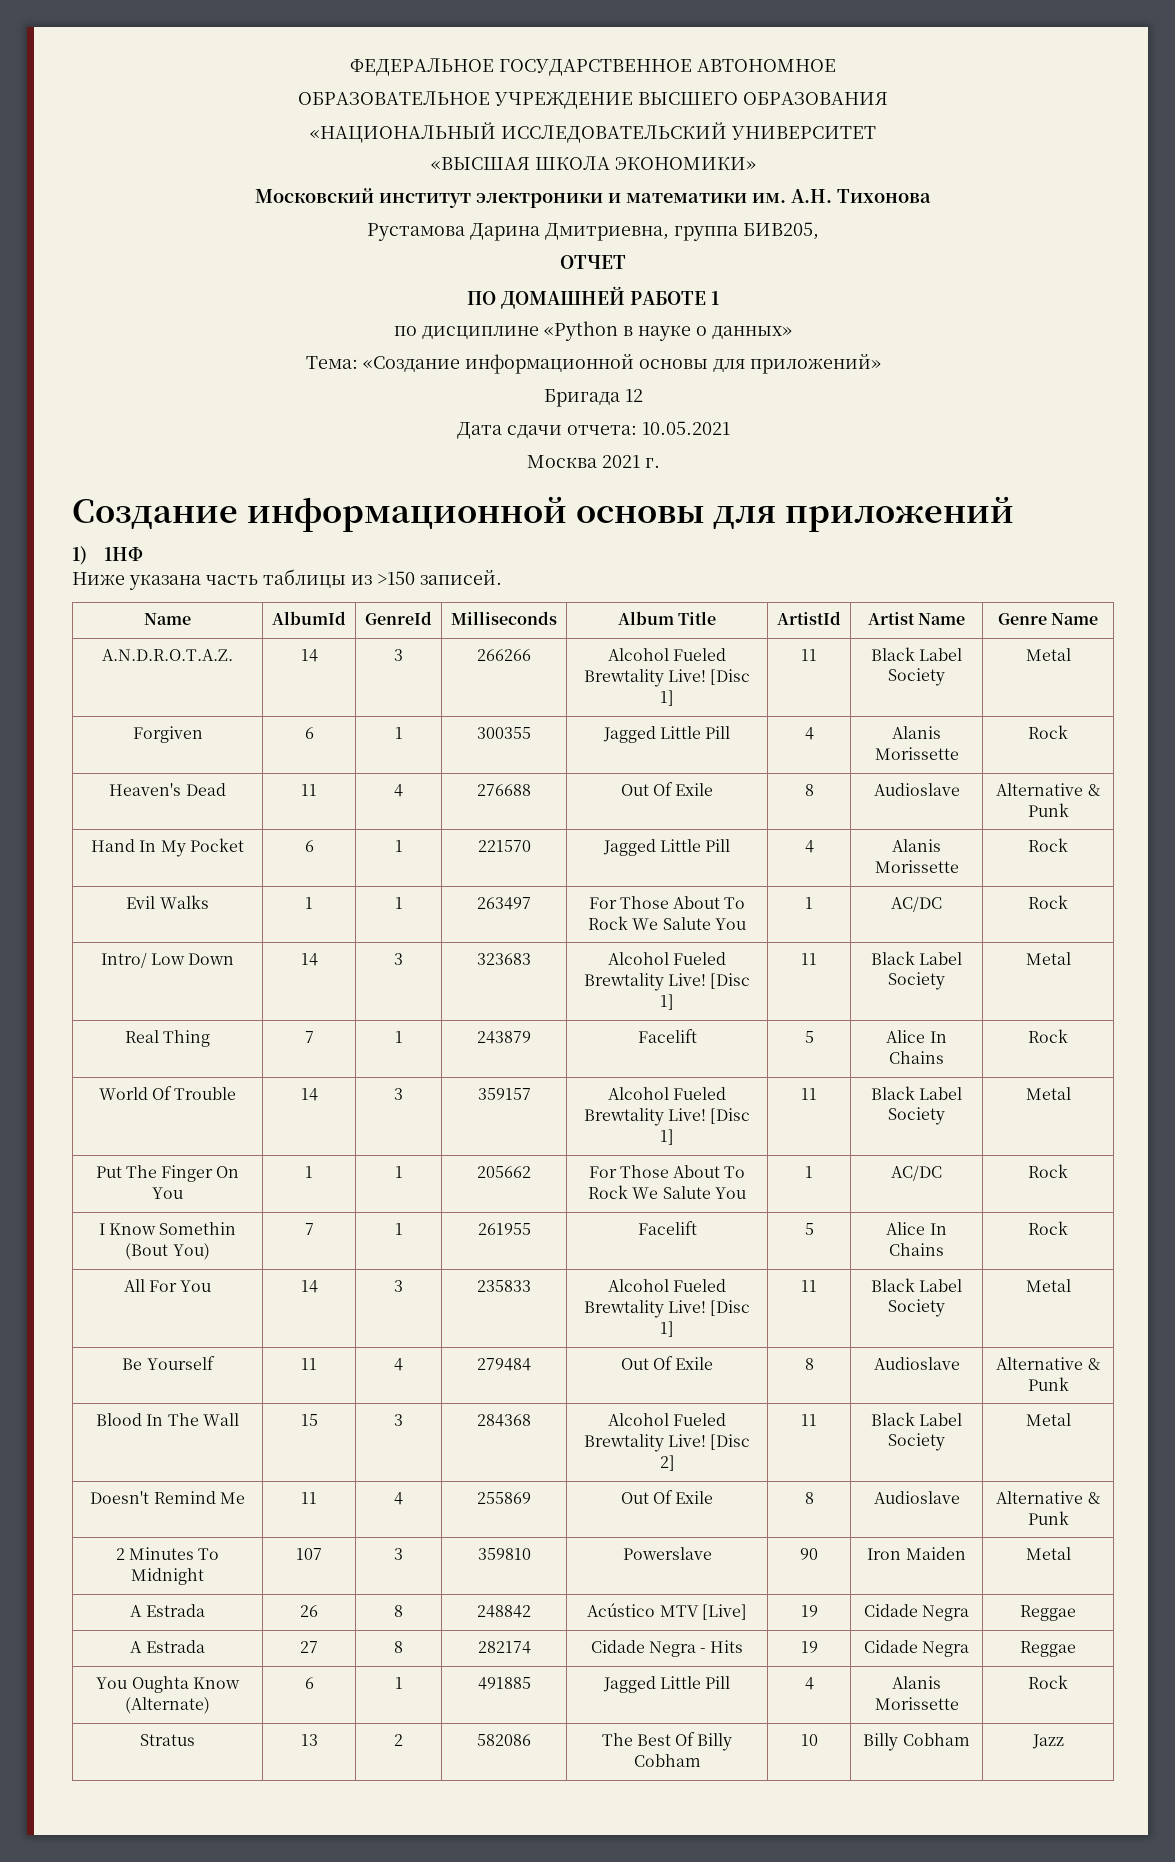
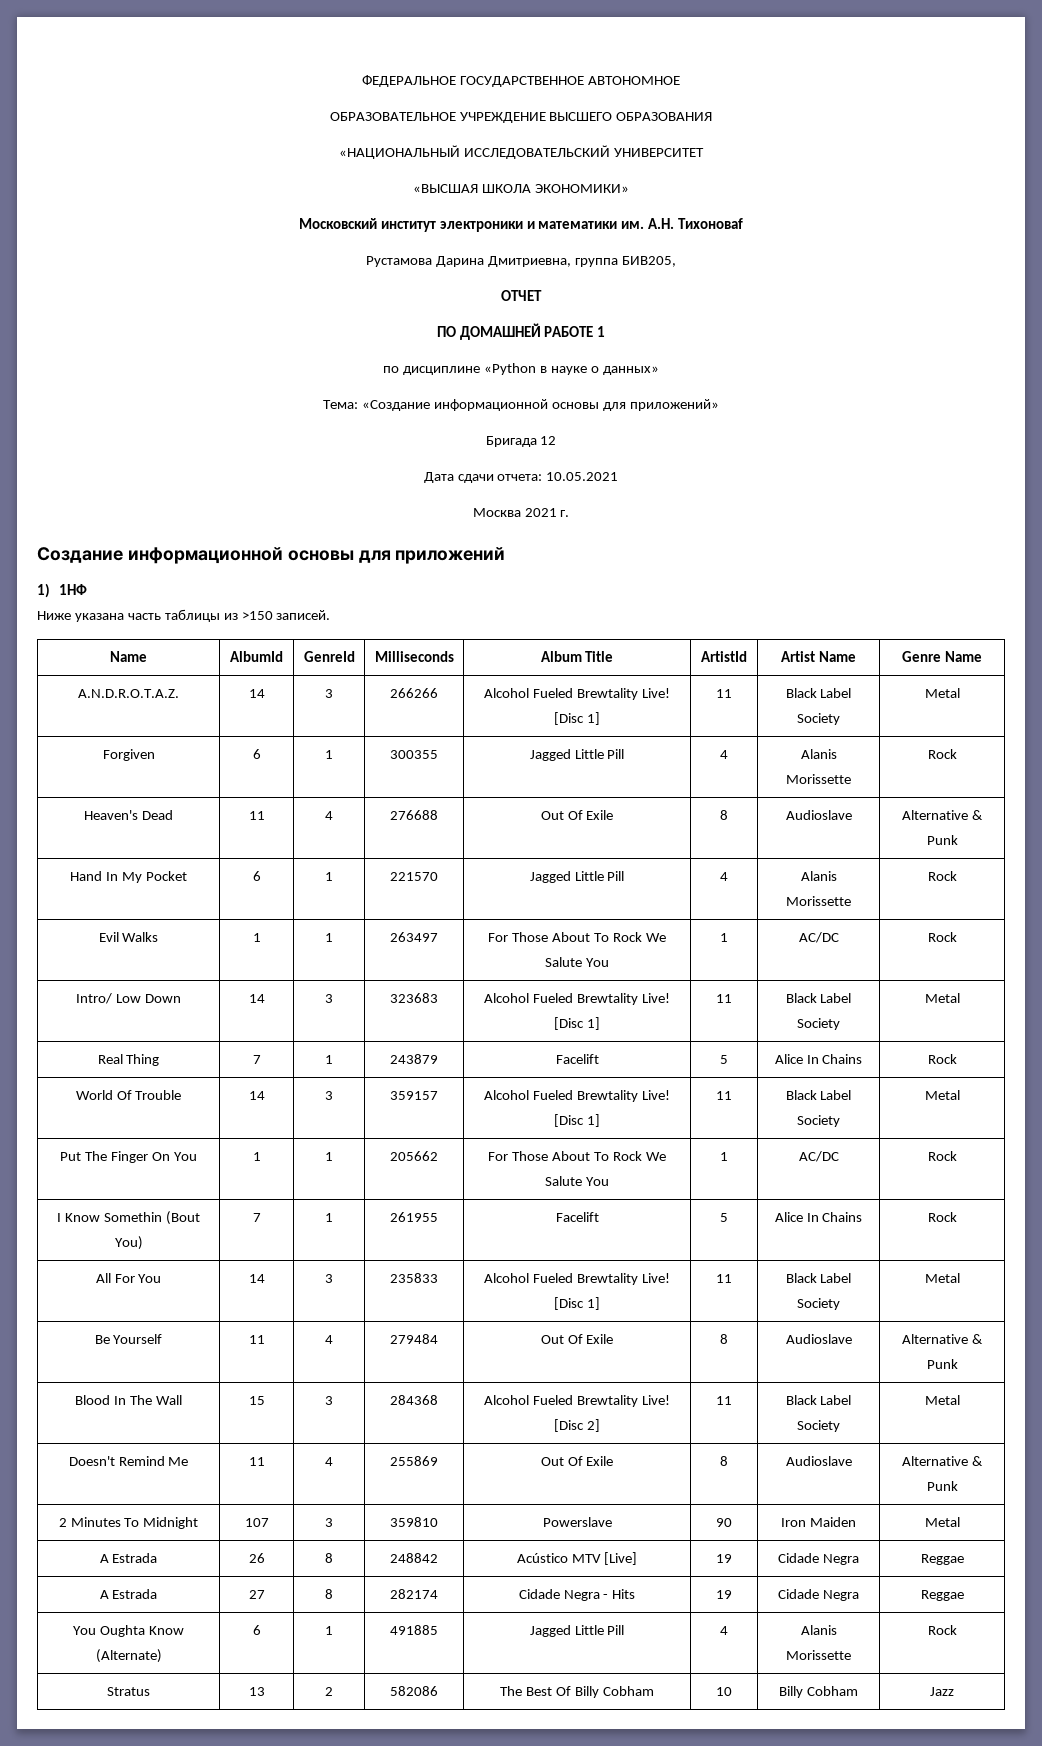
- Московский институт электроники и математики им. А.Н. Тихонова
+ Московский институт электроники и математики им. А.Н. Тихоноваf

